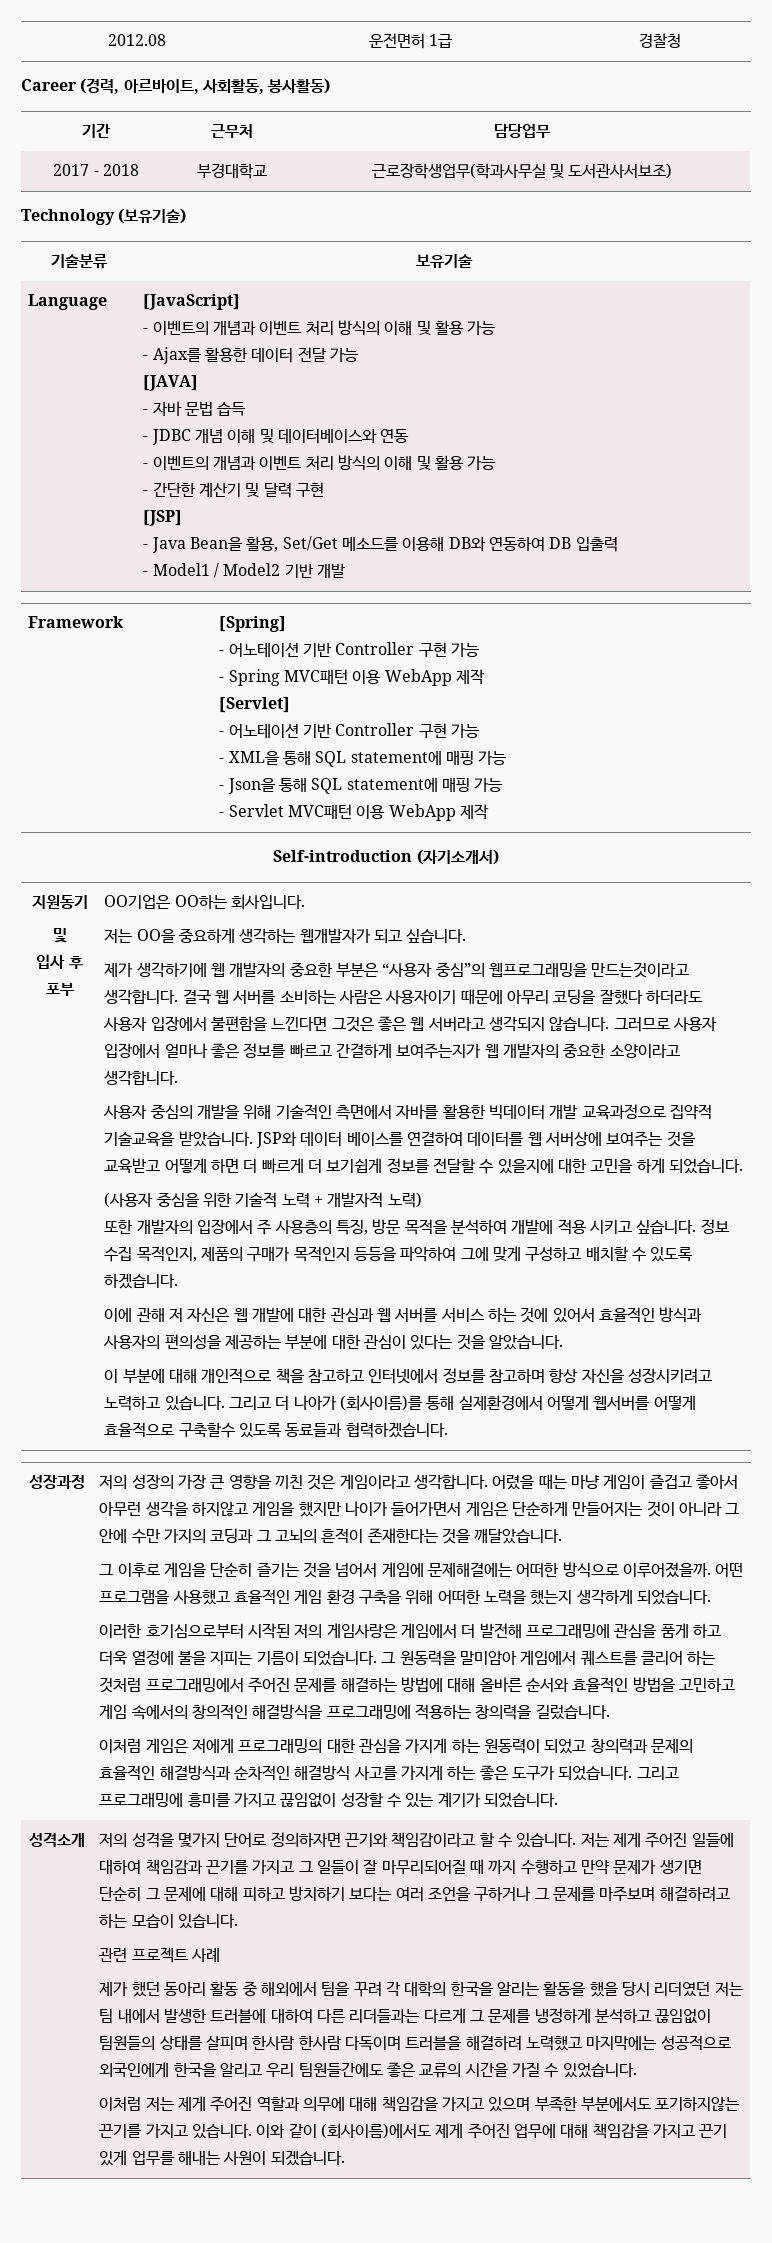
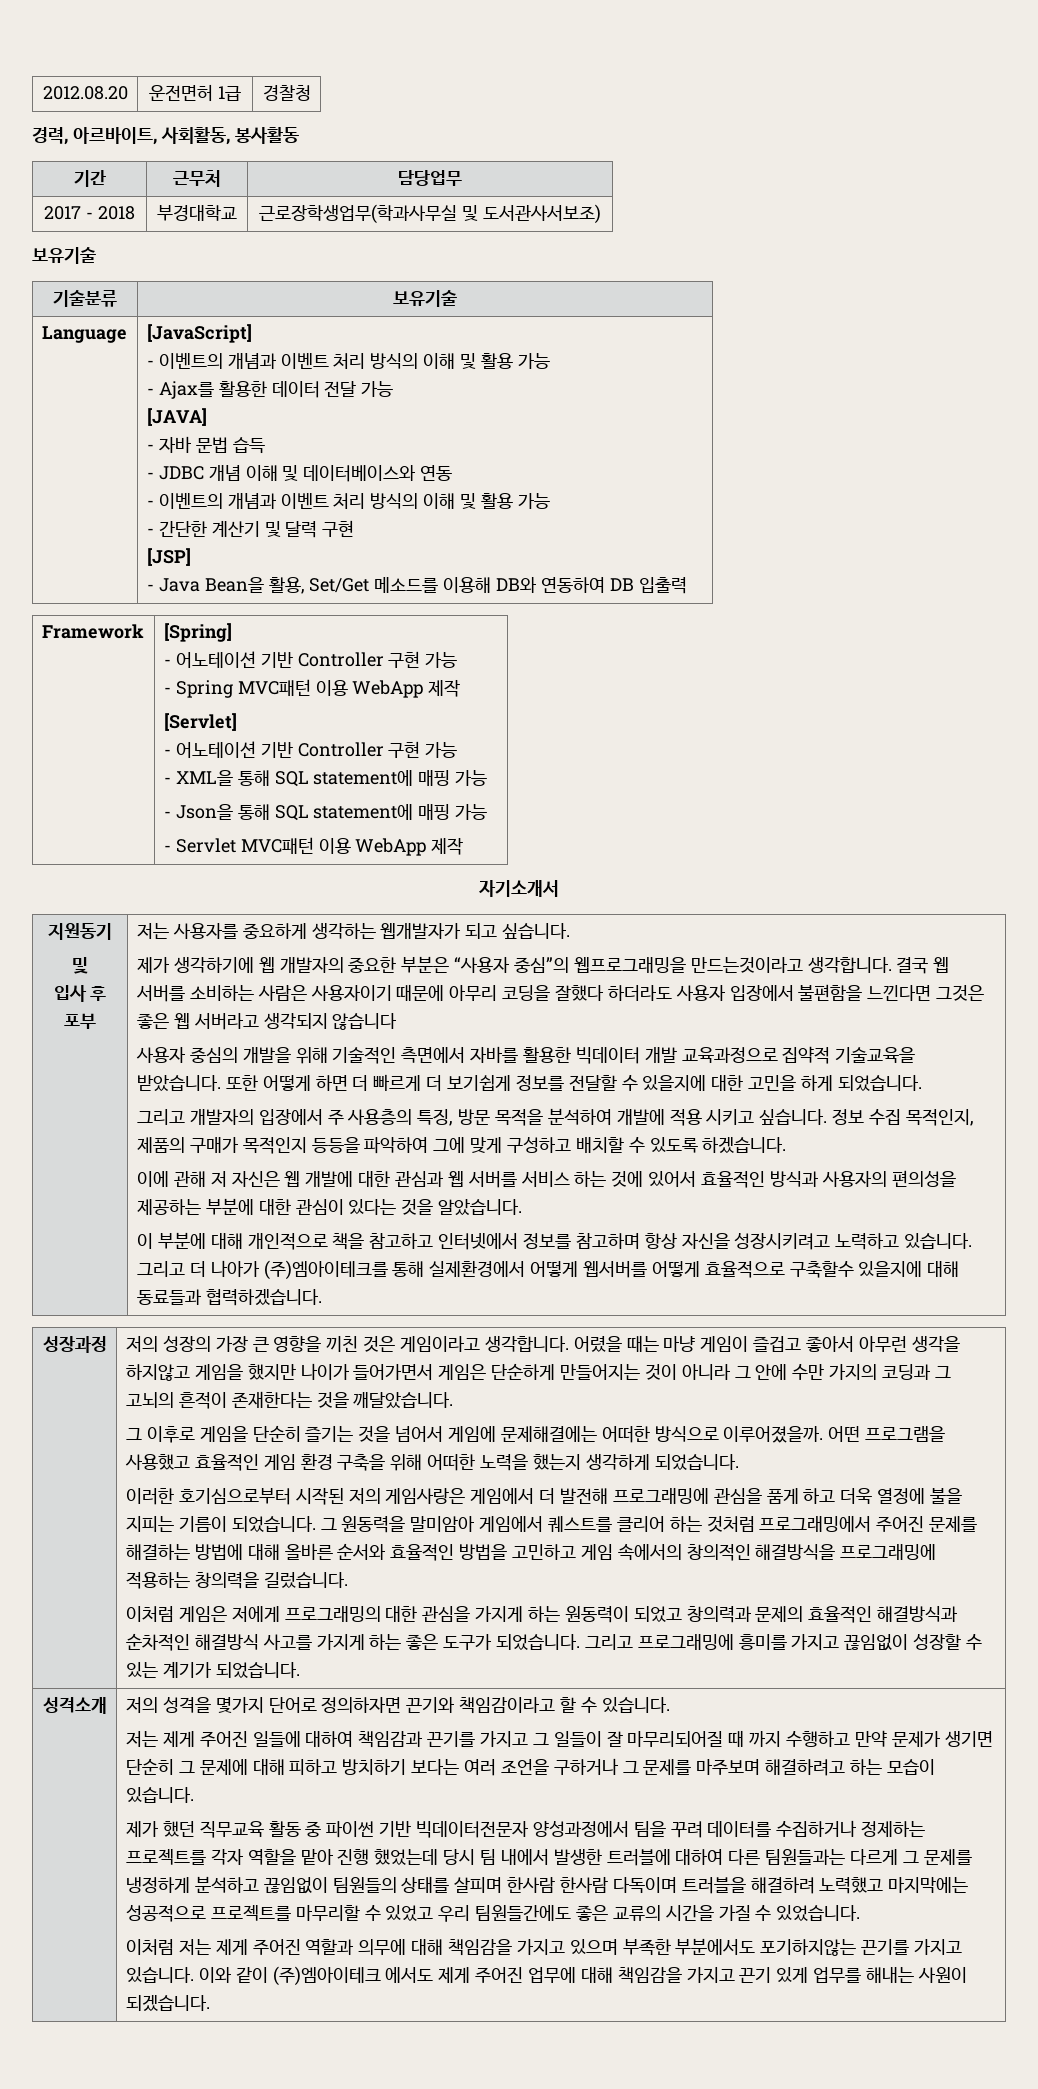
- 2012.08 | 운전면허 1급 | 경찰청
+ 2012.08.20 | 운전면허 1급 | 경찰청
- Career (경력, 아르바이트, 사회활동, 봉사활동)
+ 경력, 아르바이트, 사회활동, 봉사활동
  2017 - 2018 | 부경대학교 | 근로장학생업무(학과사무실 및 도서관사서보조)
- Technology (보유기술)
+ 보유기술
- - Model1 / Model2 기반 개발
- Self-introduction (자기소개서)
+ 자기소개서
- OO기업은 OO하는 회사입니다.
- 저는 OO을 중요하게 생각하는 웹개발자가 되고 싶습니다.
+ 저는 사용자를 중요하게 생각하는 웹개발자가 되고 싶습니다.
- 결국 웹 서버를 소비하는 사람은 사용자이기 때문에 아무리 코딩을 잘했다 하더라도 사용자 입장에서 불편함을 느낀다면 그것은 좋은 웹 서버라고 생각되지 않습니다. 그러므로 사용자 입장에서 얼마나 좋은 정보를 빠르고 간결하게 보여주는지가 웹 개발자의 중요한 소양이라고 생각합니다.
+ 결국 웹 서버를 소비하는 사람은 사용자이기 때문에 아무리 코딩을 잘했다 하더라도 사용자 입장에서 불편함을 느낀다면 그것은 좋은 웹 서버라고 생각되지 않습니다
- JSP와 데이터 베이스를 연결하여 데이터를 웹 서버상에 보여주는 것을 교육받고 어떻게 하면 더 빠르게 더 보기쉽게 정보를 전달할 수 있을지에 대한 고민을 하게 되었습니다.
+ 또한 어떻게 하면 더 빠르게 더 보기쉽게 정보를 전달할 수 있을지에 대한 고민을 하게 되었습니다.
- (사용자 중심을 위한 기술적 노력 + 개발자적 노력)
- 또한 개발자의 입장에서 주 사용층의 특징, 방문 목적을 분석하여 개발에 적용 시키고 싶습니다.
+ 그리고 개발자의 입장에서 주 사용층의 특징, 방문 목적을 분석하여 개발에 적용 시키고 싶습니다.
- 그리고 더 나아가 (회사이름)를 통해 실제환경에서 어떻게 웹서버를 어떻게 효율적으로 구축할수 있도록 동료들과 협력하겠습니다.
+ 그리고 더 나아가 (주)엠아이테크를 통해 실제환경에서 어떻게 웹서버를 어떻게 효율적으로 구축할수 있을지에 대해 동료들과 협력하겠습니다.
- 저의 성격을 몇가지 단어로 정의하자면 끈기와 책임감이라고 할 수 있습니다. 저는 제게 주어진 일들에 대하여 책임감과 끈기를 가지고 그 일들이 잘 마무리되어질 때 까지 수행하고 만약 문제가 생기면 단순히 그 문제에 대해 피하고 방치하기 보다는 여러 조언을 구하거나 그 문제를 마주보며 해결하려고 하는 모습이 있습니다.
+ 저의 성격을 몇가지 단어로 정의하자면 끈기와 책임감이라고 할 수 있습니다.
+ 저는 제게 주어진 일들에 대하여 책임감과 끈기를 가지고 그 일들이 잘 마무리되어질 때 까지 수행하고 만약 문제가 생기면 단순히 그 문제에 대해 피하고 방치하기 보다는 여러 조언을 구하거나 그 문제를 마주보며 해결하려고 하는 모습이 있습니다.
- 관련 프로젝트 사례
- 제가 했던 동아리 활동 중 해외에서 팀을 꾸려 각 대학의 한국을 알리는 활동을 했을 당시 리더였던 저는 팀 내에서 발생한 트러블에 대하여 다른 리더들과는 다르게 그 문제를 냉정하게 분석하고 끊임없이 팀원들의 상태를 살피며 한사람 한사람 다독이며 트러블을 해결하려 노력했고 마지막에는 성공적으로 외국인에게 한국을 알리고 우리 팀원들간에도 좋은 교류의 시간을 가질 수 있었습니다.
+ 제가 했던 직무교육 활동 중 파이썬 기반 빅데이터전문자 양성과정에서 팀을 꾸려 데이터를 수집하거나 정제하는 프로젝트를 각자 역할을 맡아 진행 했었는데 당시 팀 내에서 발생한 트러블에 대하여 다른 팀원들과는 다르게 그 문제를 냉정하게 분석하고 끊임없이 팀원들의 상태를 살피며 한사람 한사람 다독이며 트러블을 해결하려 노력했고 마지막에는 성공적으로 프로젝트를 마무리할 수 있었고 우리 팀원들간에도 좋은 교류의 시간을 가질 수 있었습니다.
- 이와 같이 (회사이름)에서도 제게 주어진 업무에 대해 책임감을 가지고 끈기 있게 업무를 해내는 사원이 되겠습니다.
+ 이와 같이 (주)엠아이테크 에서도 제게 주어진 업무에 대해 책임감을 가지고 끈기 있게 업무를 해내는 사원이 되겠습니다.

